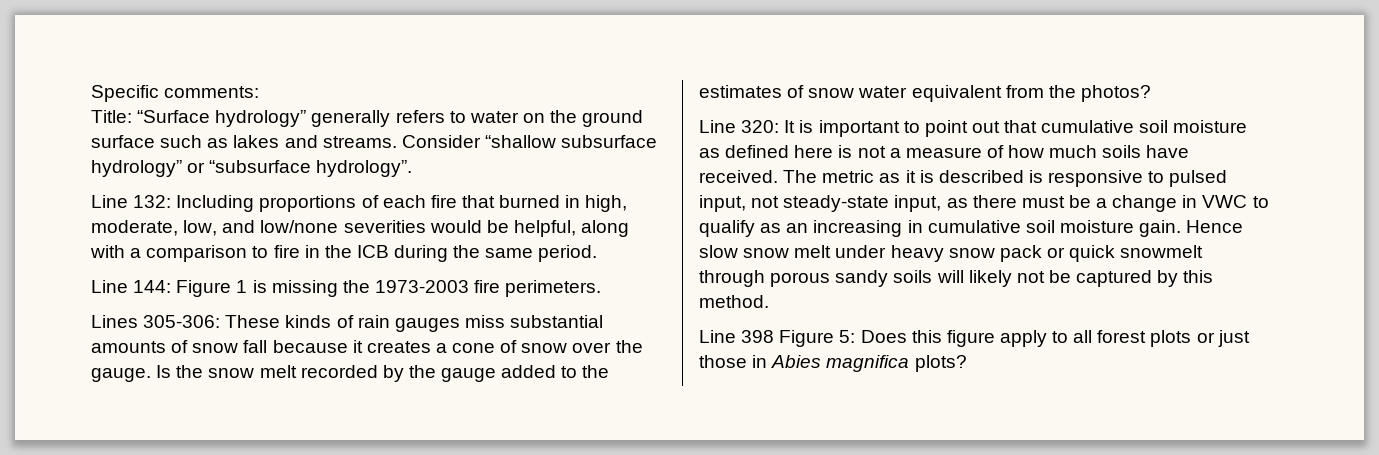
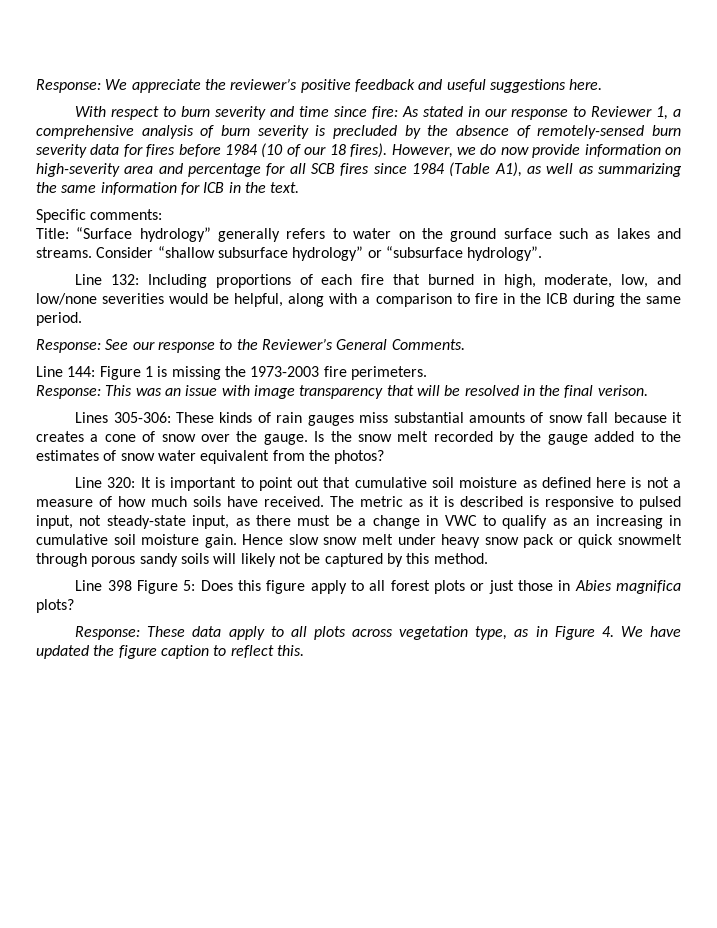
+ Response: We appreciate the reviewer’s positive feedback and useful suggestions here.
+ With respect to burn severity and time since fire: As stated in our response to Reviewer 1, a comprehensive analysis of burn severity is precluded by the absence of remotely-sensed burn severity data for fires before 1984 (10 of our 18 fires). However, we do now provide information on high-severity area and percentage for all SCB fires since 1984 (Table A1), as well as summarizing the same information for ICB in the text.
+ Response: See our response to the Reviewer’s General Comments.
+ Response: This was an issue with image transparency that will be resolved in the final verison.
+ Response: These data apply to all plots across vegetation type, as in Figure 4. We have updated the figure caption to reflect this.

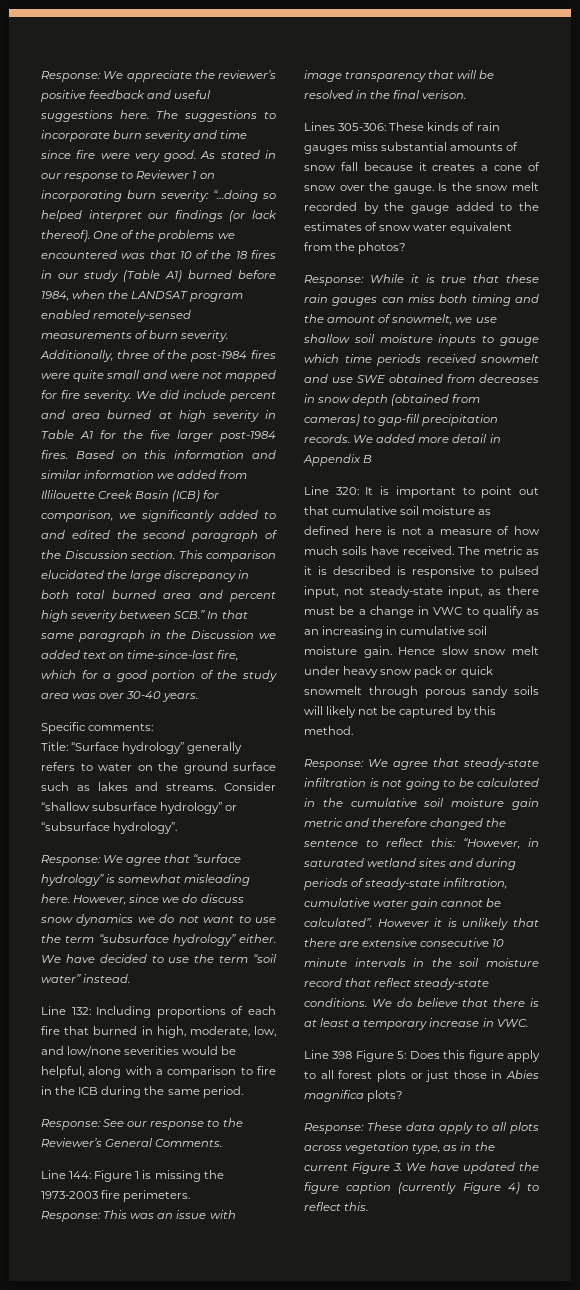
- Response: We appreciate the reviewer’s positive feedback and useful suggestions here.
- With respect to burn severity and time since fire: As stated in our response to Reviewer 1, a comprehensive analysis of burn severity is precluded by the absence of remotely-sensed burn severity data for fires before 1984 (10 of our 18 fires). However, we do now provide information on high-severity area and percentage for all SCB fires since 1984 (Table A1), as well as summarizing the same information for ICB in the text.
+ Response: We appreciate the reviewer’s positive feedback and useful suggestions here. The suggestions to incorporate burn severity and time since fire were very good. As stated in our response to Reviewer 1 on incorporating burn severity: “…doing so helped interpret our findings (or lack thereof). One of the problems we encountered was that 10 of the 18 fires in our study (Table A1) burned before 1984, when the LANDSAT program enabled remotely-sensed measurements of burn severity. Additionally, three of the post-1984 fires were quite small and were not mapped for fire severity. We did include percent and area burned at high severity in Table A1 for the five larger post-1984 fires. Based on this information and similar information we added from Illilouette Creek Basin (ICB) for comparison, we significantly added to and edited the second paragraph of the Discussion section. This comparison elucidated the large discrepancy in both total burned area and percent high severity between SCB.” In that same paragraph in the Discussion we added text on time-since-last fire, which for a good portion of the study area was over 30-40 years.
+ Response: We agree that “surface hydrology” is somewhat misleading here. However, since we do discuss snow dynamics we do not want to use the term “subsurface hydrology” either. We have decided to use the term “soil water” instead.
+ Response: While it is true that these rain gauges can miss both timing and the amount of snowmelt, we use shallow soil moisture inputs to gauge which time periods received snowmelt and use SWE obtained from decreases in snow depth (obtained from cameras) to gap-fill precipitation records. We added more detail in Appendix B
+ Response: We agree that steady-state infiltration is not going to be calculated in the cumulative soil moisture gain metric and therefore changed the sentence to reflect this: “However, in saturated wetland sites and during periods of steady-state infiltration, cumulative water gain cannot be calculated”. However it is unlikely that there are extensive consecutive 10 minute intervals in the soil moisture record that reflect steady-state conditions. We do believe that there is at least a temporary increase in VWC.
- Response: These data apply to all plots across vegetation type, as in Figure 4. We have updated the figure caption to reflect this.
+ Response: These data apply to all plots across vegetation type, as in the current Figure 3. We have updated the figure caption (currently Figure 4) to reflect this.

